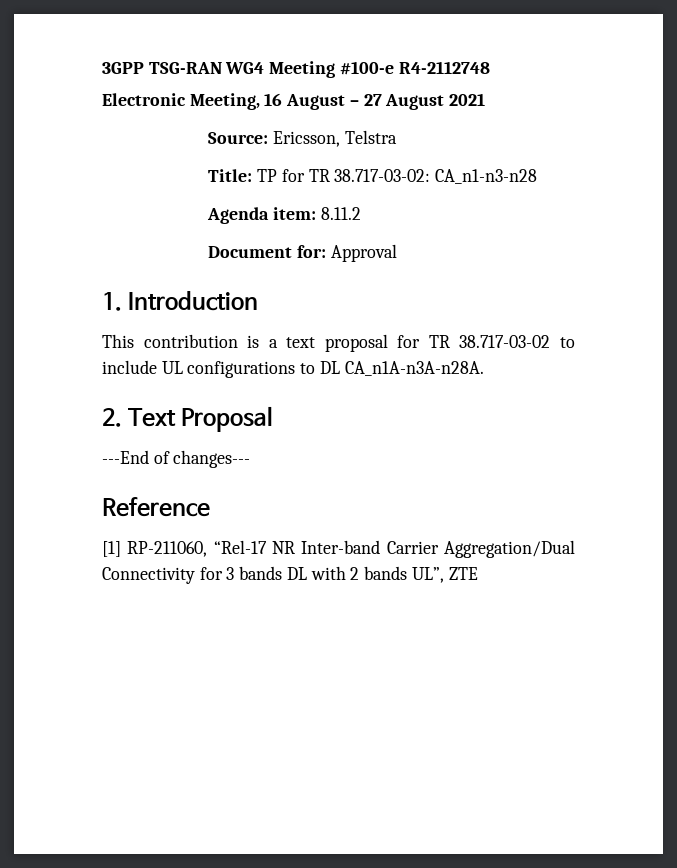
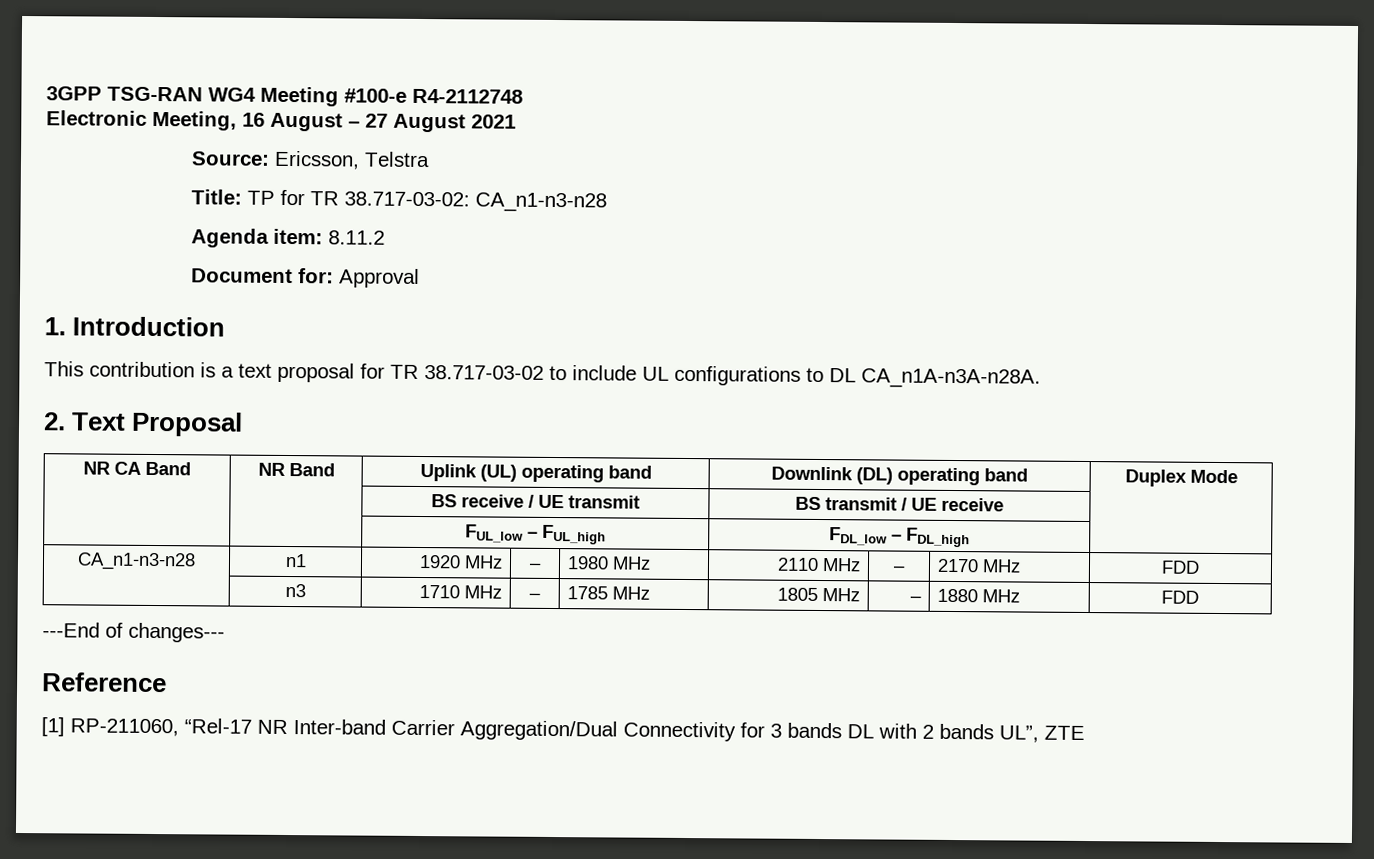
+ NR CA Band | NR Band | Uplink (UL) operating band | Downlink (DL) operating band | Duplex Mode
+ | | BS receive / UE transmit | BS transmit / UE receive |
+ | | FUL_low – FUL_high | FDL_low – FDL_high |
+ CA_n1-n3-n28 | n1 | 1920 MHz | – | 1980 MHz | 2110 MHz | – | 2170 MHz | FDD
+ | n3 | 1710 MHz | – | 1785 MHz | 1805 MHz | – | 1880 MHz | FDD

